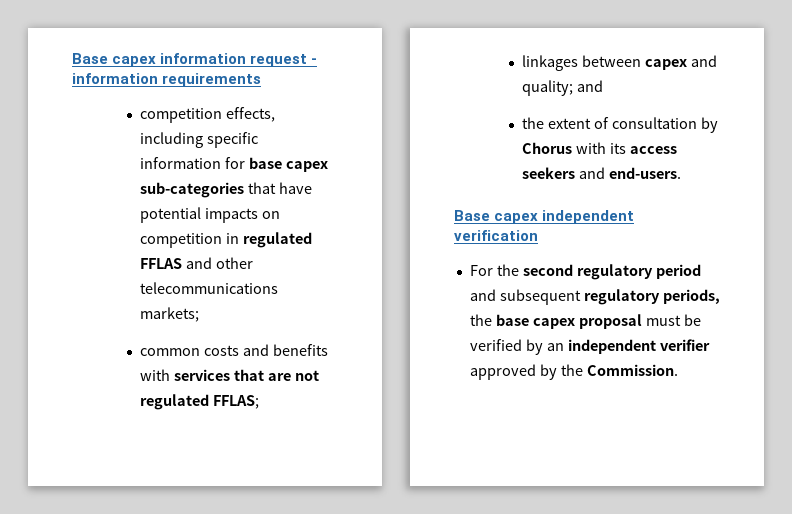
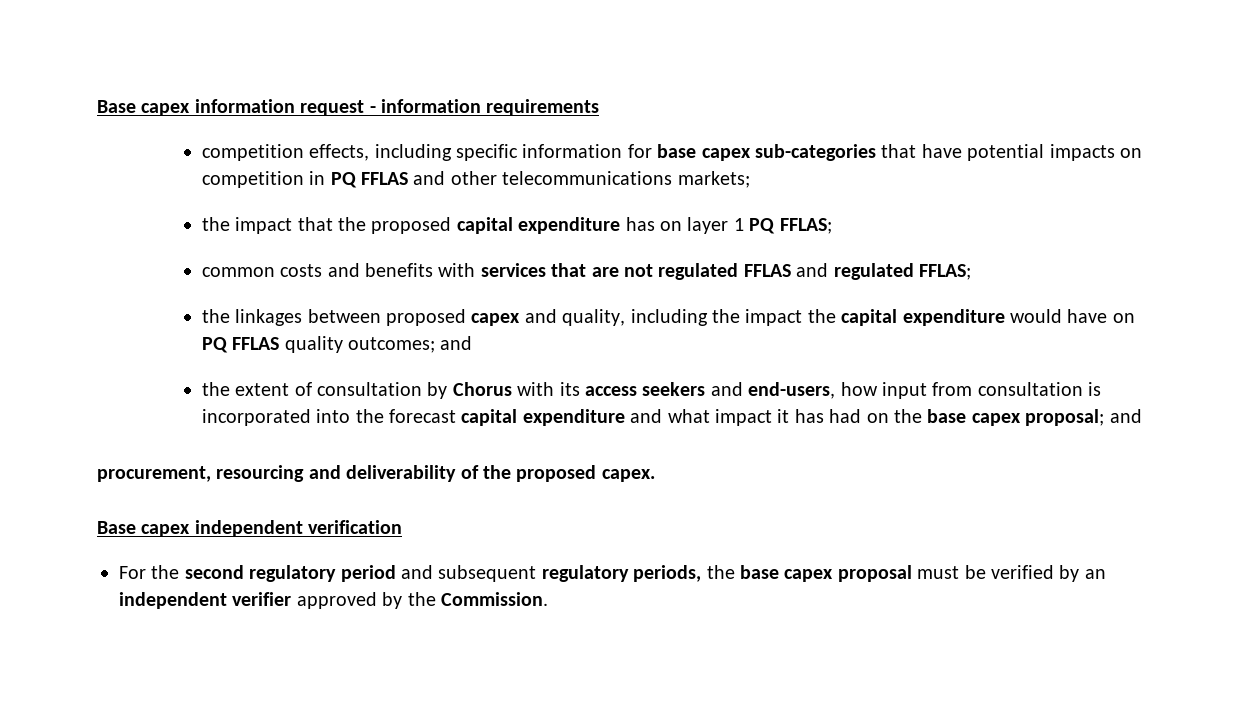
- competition effects, including specific information for base capex sub-categories that have potential impacts on competition in regulated FFLAS and other telecommunications markets;
+ competition effects, including specific information for base capex sub-categories that have potential impacts on competition in PQ FFLAS and other telecommunications markets;
+ the impact that the proposed capital expenditure has on layer 1 PQ FFLAS;
- common costs and benefits with services that are not regulated FFLAS;
- linkages between capex and quality; and
+ common costs and benefits with services that are not regulated FFLAS and regulated FFLAS;
+ the linkages between proposed capex and quality, including the impact the capital expenditure would have on PQ FFLAS quality outcomes; and
- the extent of consultation by Chorus with its access seekers and end-users.
+ the extent of consultation by Chorus with its access seekers and end-users, how input from consultation is incorporated into the forecast capital expenditure and what impact it has had on the base capex proposal; and
+ procurement, resourcing and deliverability of the proposed capex.

